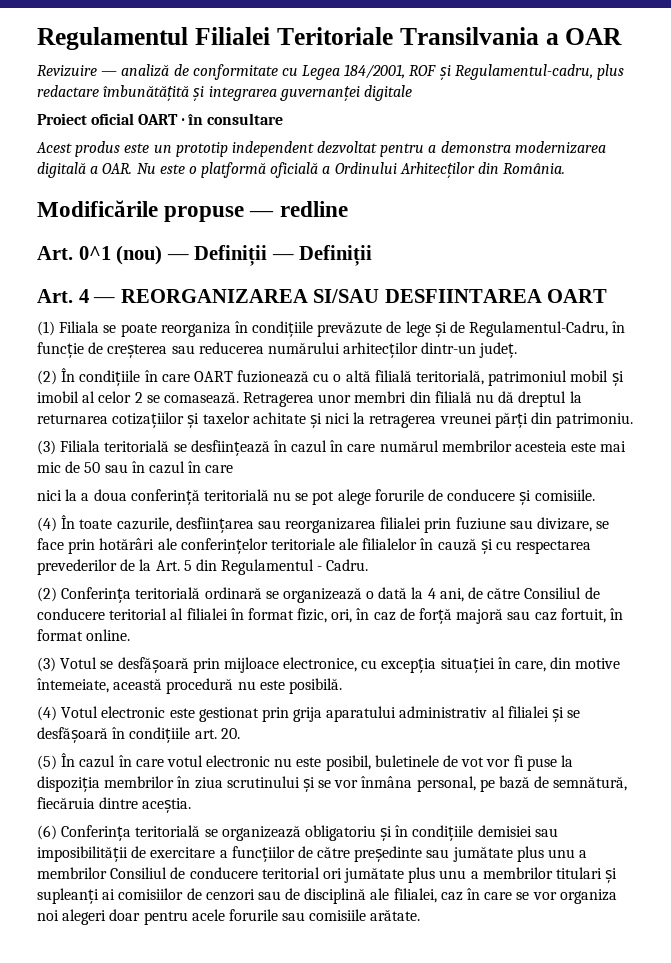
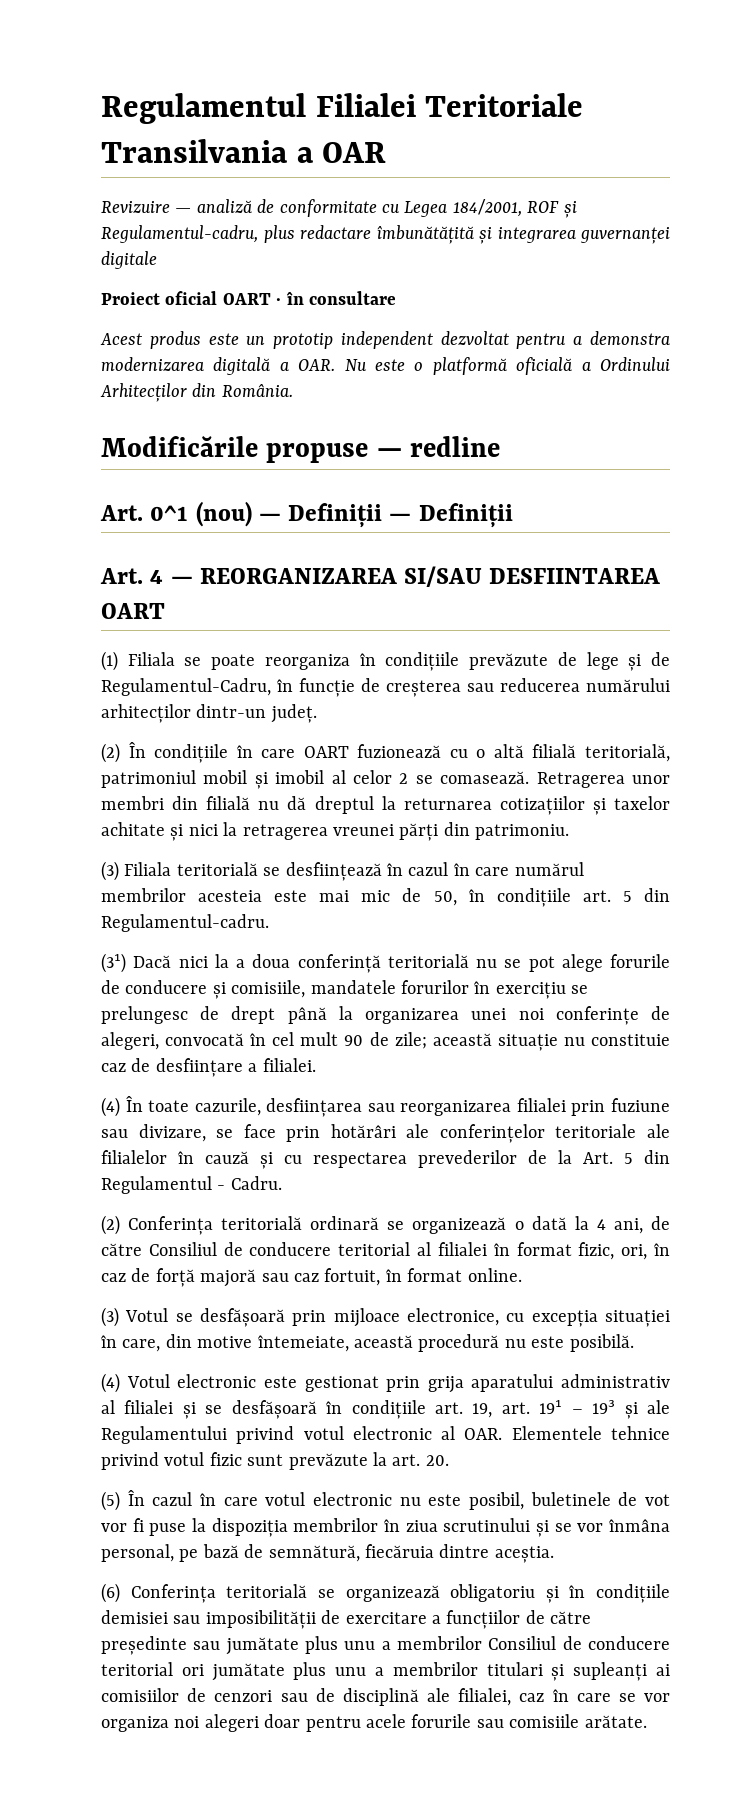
- (3) Filiala teritorială se desființează în cazul în care numărul membrilor acesteia este mai mic de 50 sau în cazul în care
- nici la a doua conferință teritorială nu se pot alege forurile de conducere și comisiile.
+ (3) Filiala teritorială se desființează în cazul în care numărul membrilor acesteia este mai mic de 50, în condițiile art. 5 din Regulamentul-cadru.
+ (3¹) Dacă nici la a doua conferință teritorială nu se pot alege forurile de conducere și comisiile, mandatele forurilor în exercițiu se prelungesc de drept până la organizarea unei noi conferințe de alegeri, convocată în cel mult 90 de zile; această situație nu constituie caz de desființare a filialei.
- (4) Votul electronic este gestionat prin grija aparatului administrativ al filialei și se desfășoară în condițiile art. 20.
+ (4) Votul electronic este gestionat prin grija aparatului administrativ al filialei și se desfășoară în condițiile art. 19, art. 19¹ – 19³ și ale Regulamentului privind votul electronic al OAR. Elementele tehnice privind votul fizic sunt prevăzute la art. 20.

